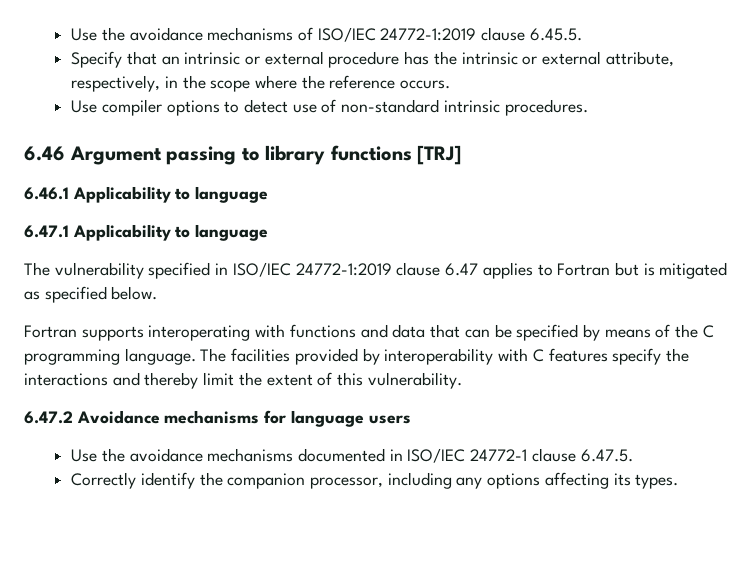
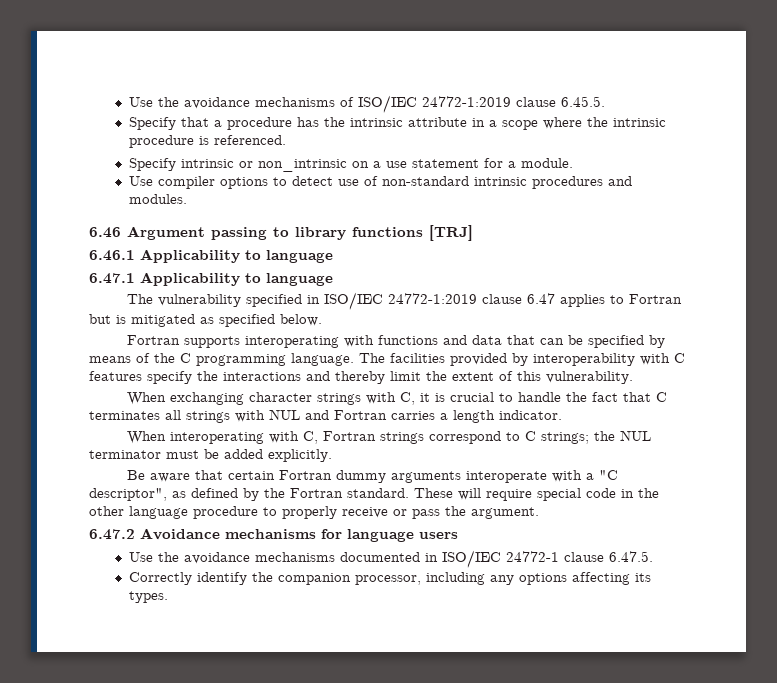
- Specify that an intrinsic or external procedure has the intrinsic or external attribute, respectively, in the scope where the reference occurs.
+ Specify that a procedure has the intrinsic attribute in a scope where the intrinsic procedure is referenced.
+ Specify intrinsic or non_intrinsic on a use statement for a module.
- Use compiler options to detect use of non-standard intrinsic procedures.
+ Use compiler options to detect use of non-standard intrinsic procedures and modules.
+ When exchanging character strings with C, it is crucial to handle the fact that C terminates all strings with NUL and Fortran carries a length indicator.
+ When interoperating with C, Fortran strings correspond to C strings; the NUL terminator must be added explicitly.
+ Be aware that certain Fortran dummy arguments interoperate with a "C descriptor", as defined by the Fortran standard. These will require special code in the other language procedure to properly receive or pass the argument.

